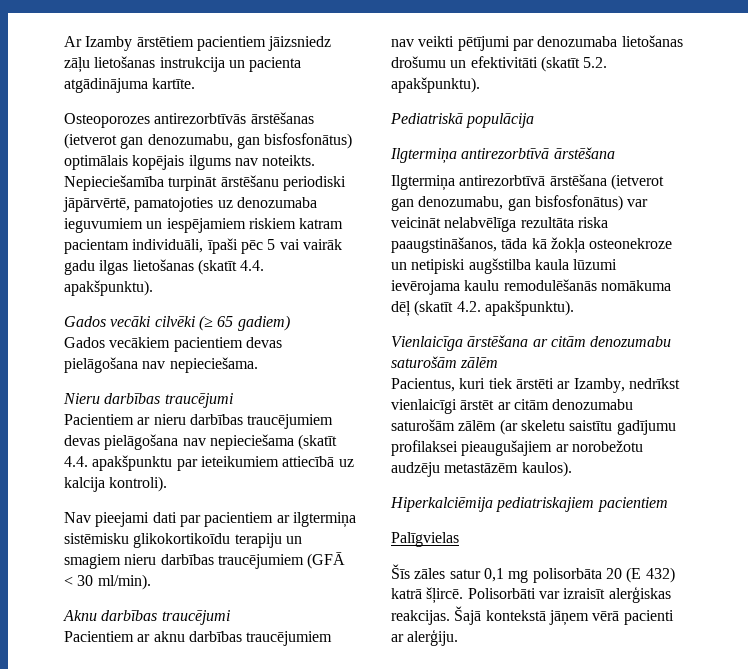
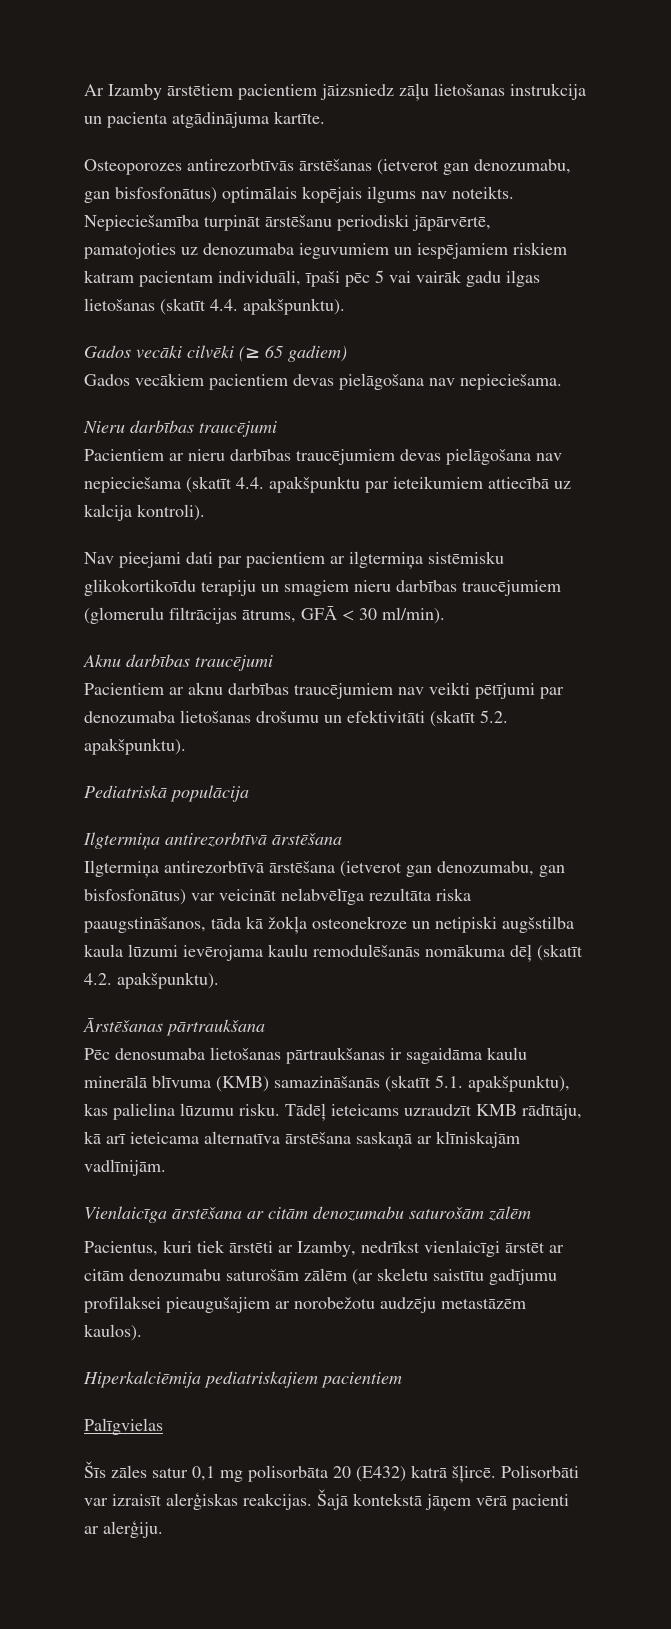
- Nav pieejami dati par pacientiem ar ilgtermiņa sistēmisku glikokortikoīdu terapiju un smagiem nieru darbības traucējumiem (GFĀ < 30 ml/min).
+ Nav pieejami dati par pacientiem ar ilgtermiņa sistēmisku glikokortikoīdu terapiju un smagiem nieru darbības traucējumiem (glomerulu filtrācijas ātrums, GFĀ < 30 ml/min).
+ Ārstēšanas pārtraukšana
+ Pēc denosumaba lietošanas pārtraukšanas ir sagaidāma kaulu minerālā blīvuma (KMB) samazināšanās (skatīt 5.1. apakšpunktu), kas palielina lūzumu risku. Tādēļ ieteicams uzraudzīt KMB rādītāju, kā arī ieteicama alternatīva ārstēšana saskaņā ar klīniskajām vadlīnijām.
- Šīs zāles satur 0,1 mg polisorbāta 20 (E 432) katrā šļircē.
+ Šīs zāles satur 0,1 mg polisorbāta 20 (E432) katrā šļircē.

